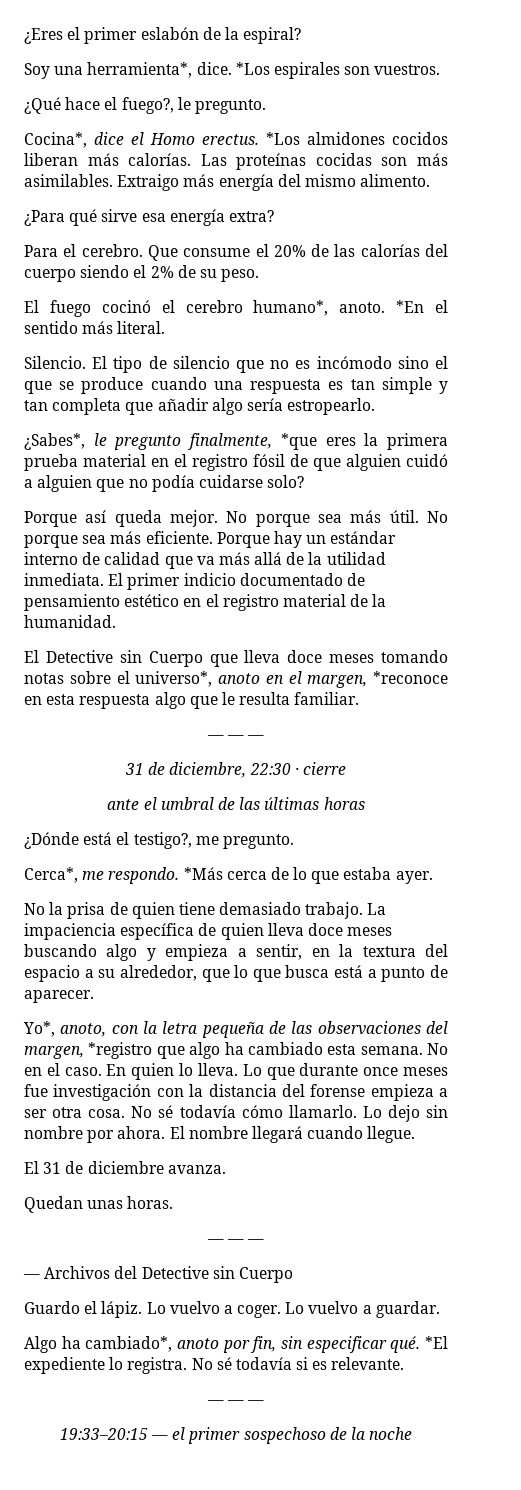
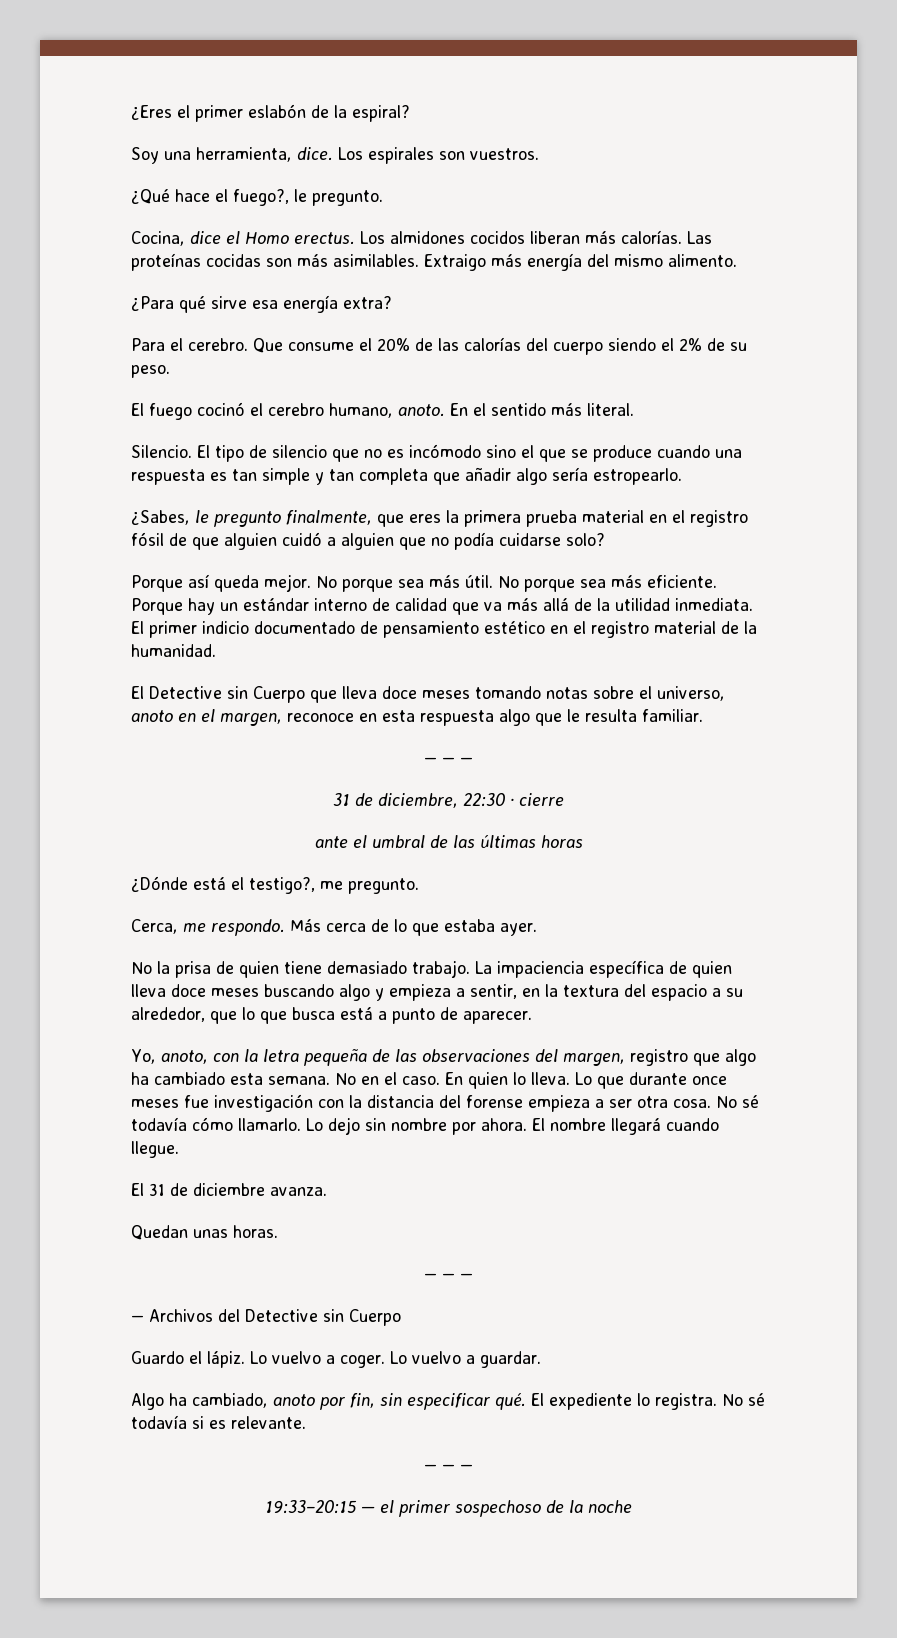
- Soy una herramienta*, dice. *Los espirales son vuestros.
+ Soy una herramienta, dice. Los espirales son vuestros.
- Cocina*, dice el Homo erectus.
+ Cocina, dice el Homo erectus.
- *Los almidones cocidos liberan más calorías.
+ Los almidones cocidos liberan más calorías.
- El fuego cocinó el cerebro humano*, anoto. *En el sentido más literal.
+ El fuego cocinó el cerebro humano, anoto. En el sentido más literal.
- ¿Sabes*, le pregunto finalmente, *que eres la primera prueba material en el registro fósil de que alguien cuidó a alguien que no podía cuidarse solo?
+ ¿Sabes, le pregunto finalmente, que eres la primera prueba material en el registro fósil de que alguien cuidó a alguien que no podía cuidarse solo?
- El Detective sin Cuerpo que lleva doce meses tomando notas sobre el universo*, anoto en el margen, *reconoce en esta respuesta algo que le resulta familiar.
+ El Detective sin Cuerpo que lleva doce meses tomando notas sobre el universo, anoto en el margen, reconoce en esta respuesta algo que le resulta familiar.
- Cerca*, me respondo.
+ Cerca, me respondo.
- *Más cerca de lo que estaba ayer.
+ Más cerca de lo que estaba ayer.
- Yo*, anoto, con la letra pequeña de las observaciones del margen, *registro que algo ha cambiado esta semana.
+ Yo, anoto, con la letra pequeña de las observaciones del margen, registro que algo ha cambiado esta semana.
- Algo ha cambiado*, anoto por fin, sin especificar qué.
+ Algo ha cambiado, anoto por fin, sin especificar qué.
- *El expediente lo registra.
+ El expediente lo registra.

